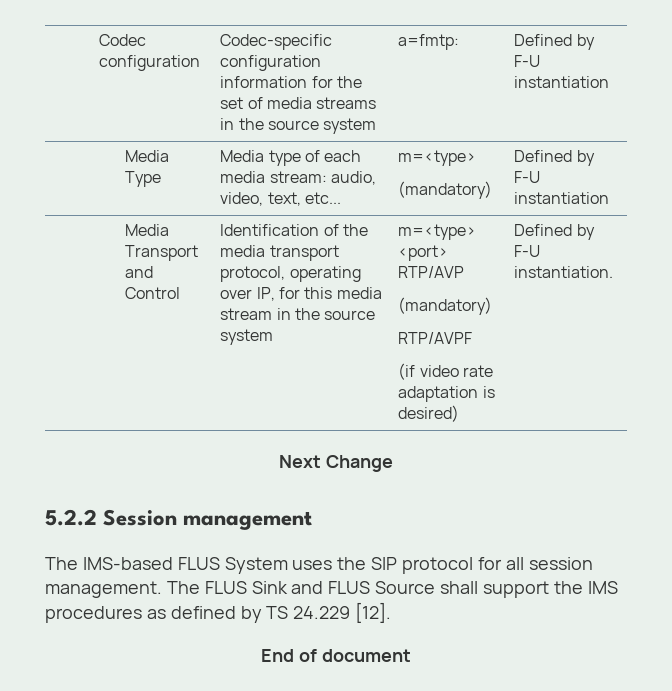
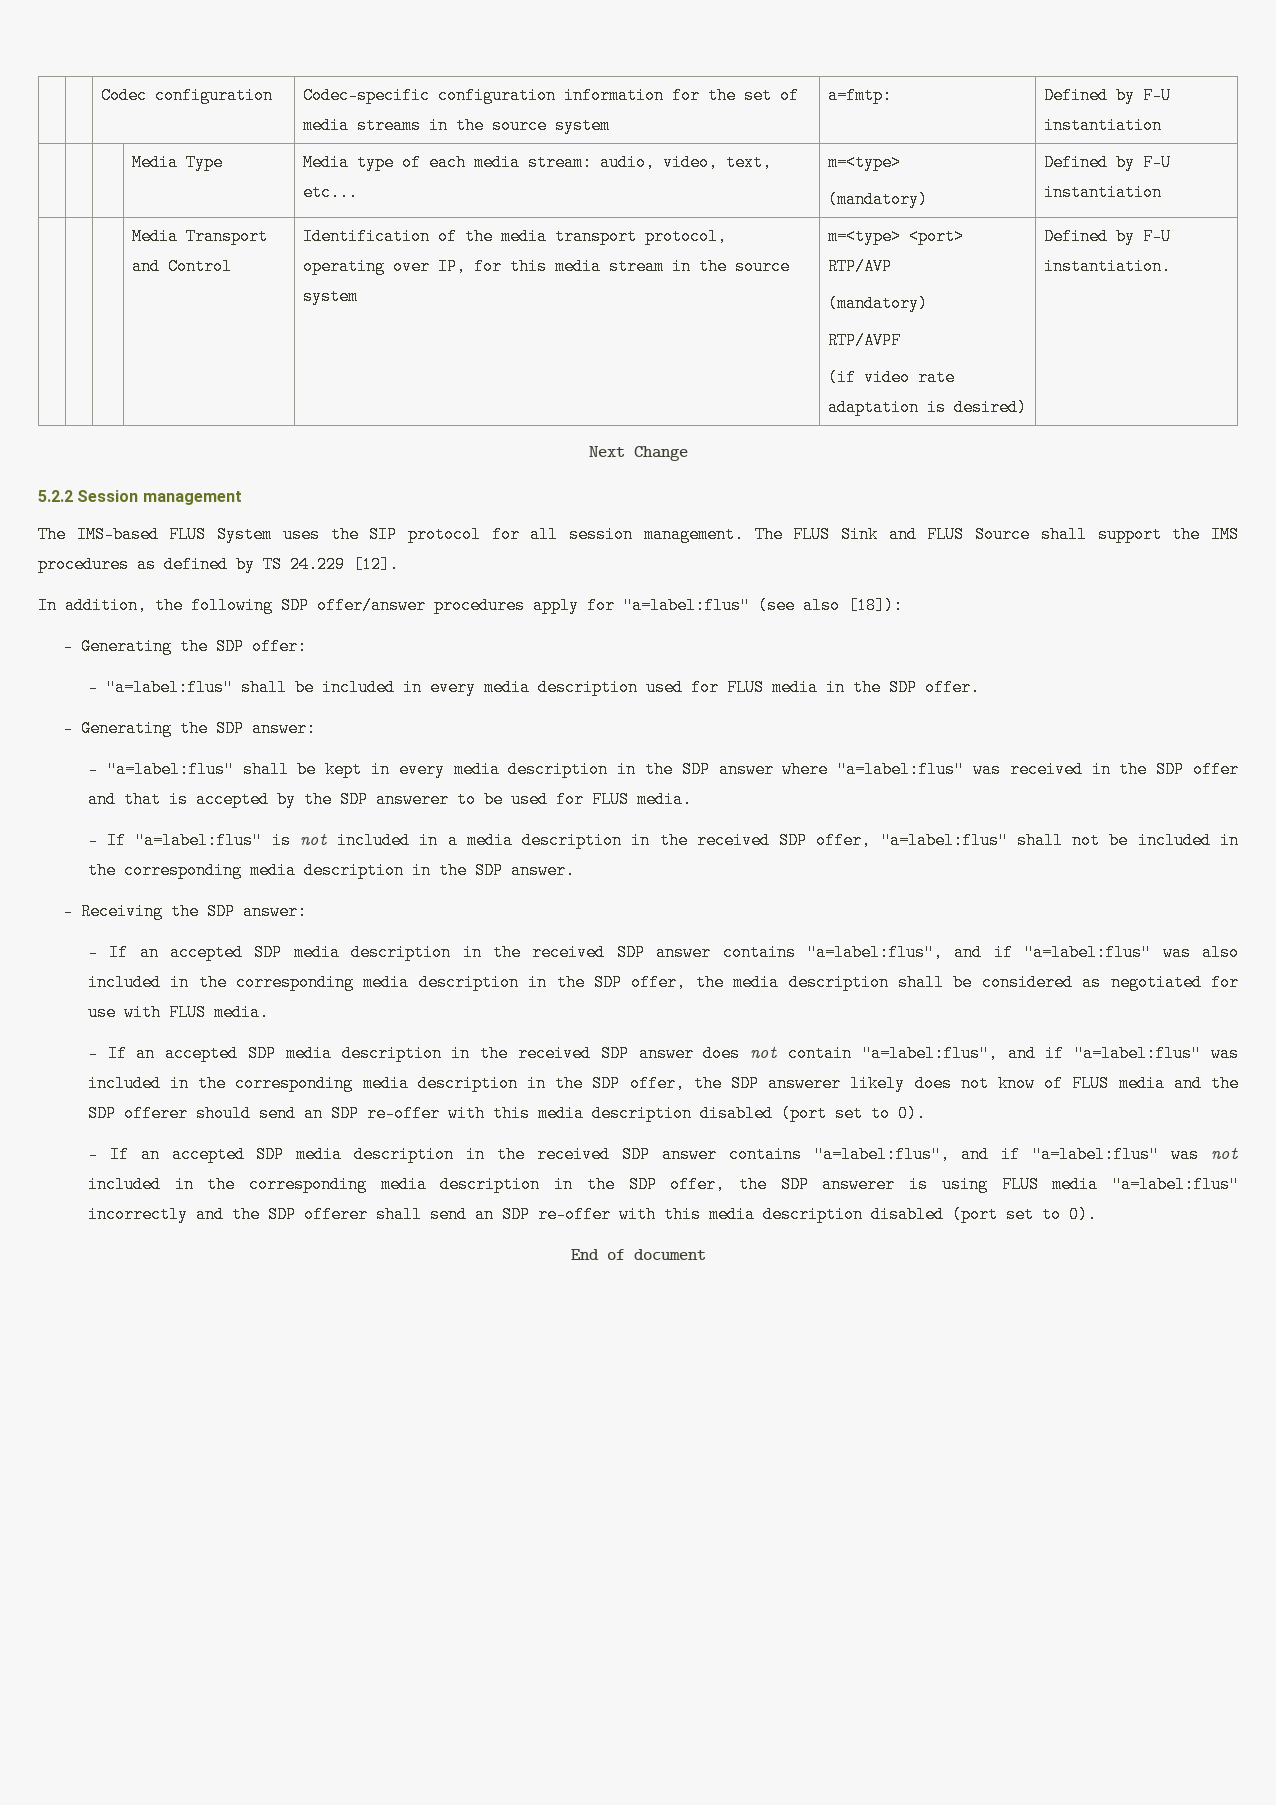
+ In addition, the following SDP offer/answer procedures apply for "a=label:flus" (see also [18]):
+ - Generating the SDP offer:
+ - "a=label:flus" shall be included in every media description used for FLUS media in the SDP offer.
+ - Generating the SDP answer:
+ - "a=label:flus" shall be kept in every media description in the SDP answer where "a=label:flus" was received in the SDP offer and that is accepted by the SDP answerer to be used for FLUS media.
+ - If "a=label:flus" is not included in a media description in the received SDP offer, "a=label:flus" shall not be included in the corresponding media description in the SDP answer.
+ - Receiving the SDP answer:
+ - If an accepted SDP media description in the received SDP answer contains "a=label:flus", and if "a=label:flus" was also included in the corresponding media description in the SDP offer, the media description shall be considered as negotiated for use with FLUS media.
+ - If an accepted SDP media description in the received SDP answer does not contain "a=label:flus", and if "a=label:flus" was included in the corresponding media description in the SDP offer, the SDP answerer likely does not know of FLUS media and the SDP offerer should send an SDP re-offer with this media description disabled (port set to 0).
+ - If an accepted SDP media description in the received SDP answer contains "a=label:flus", and if "a=label:flus" was not included in the corresponding media description in the SDP offer, the SDP answerer is using FLUS media "a=label:flus" incorrectly and the SDP offerer shall send an SDP re-offer with this media description disabled (port set to 0).

